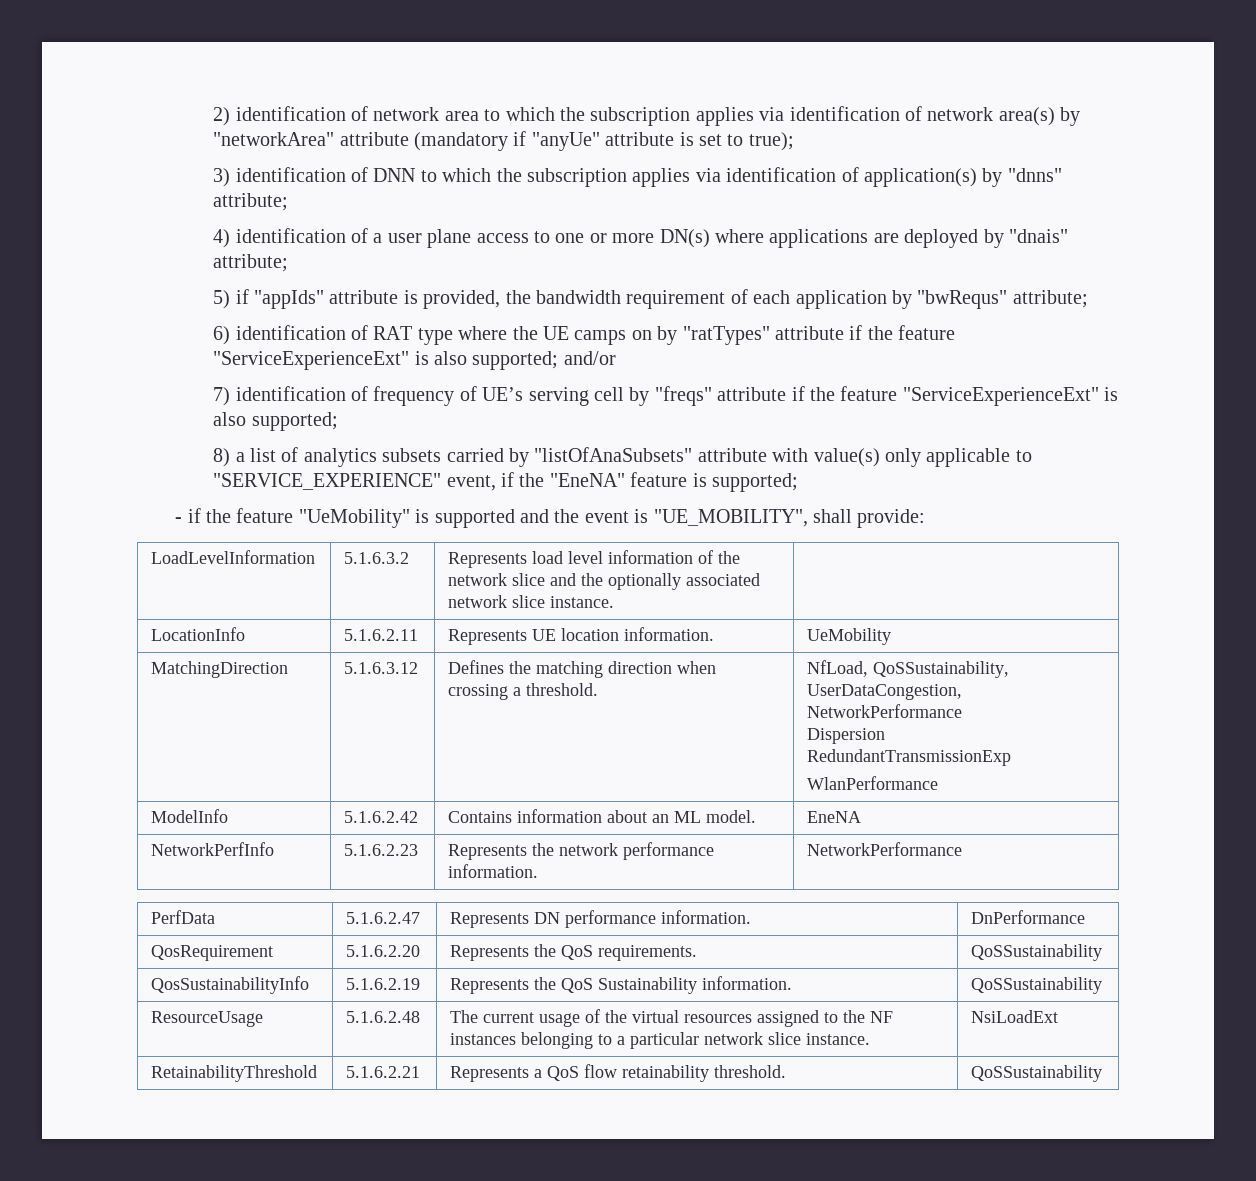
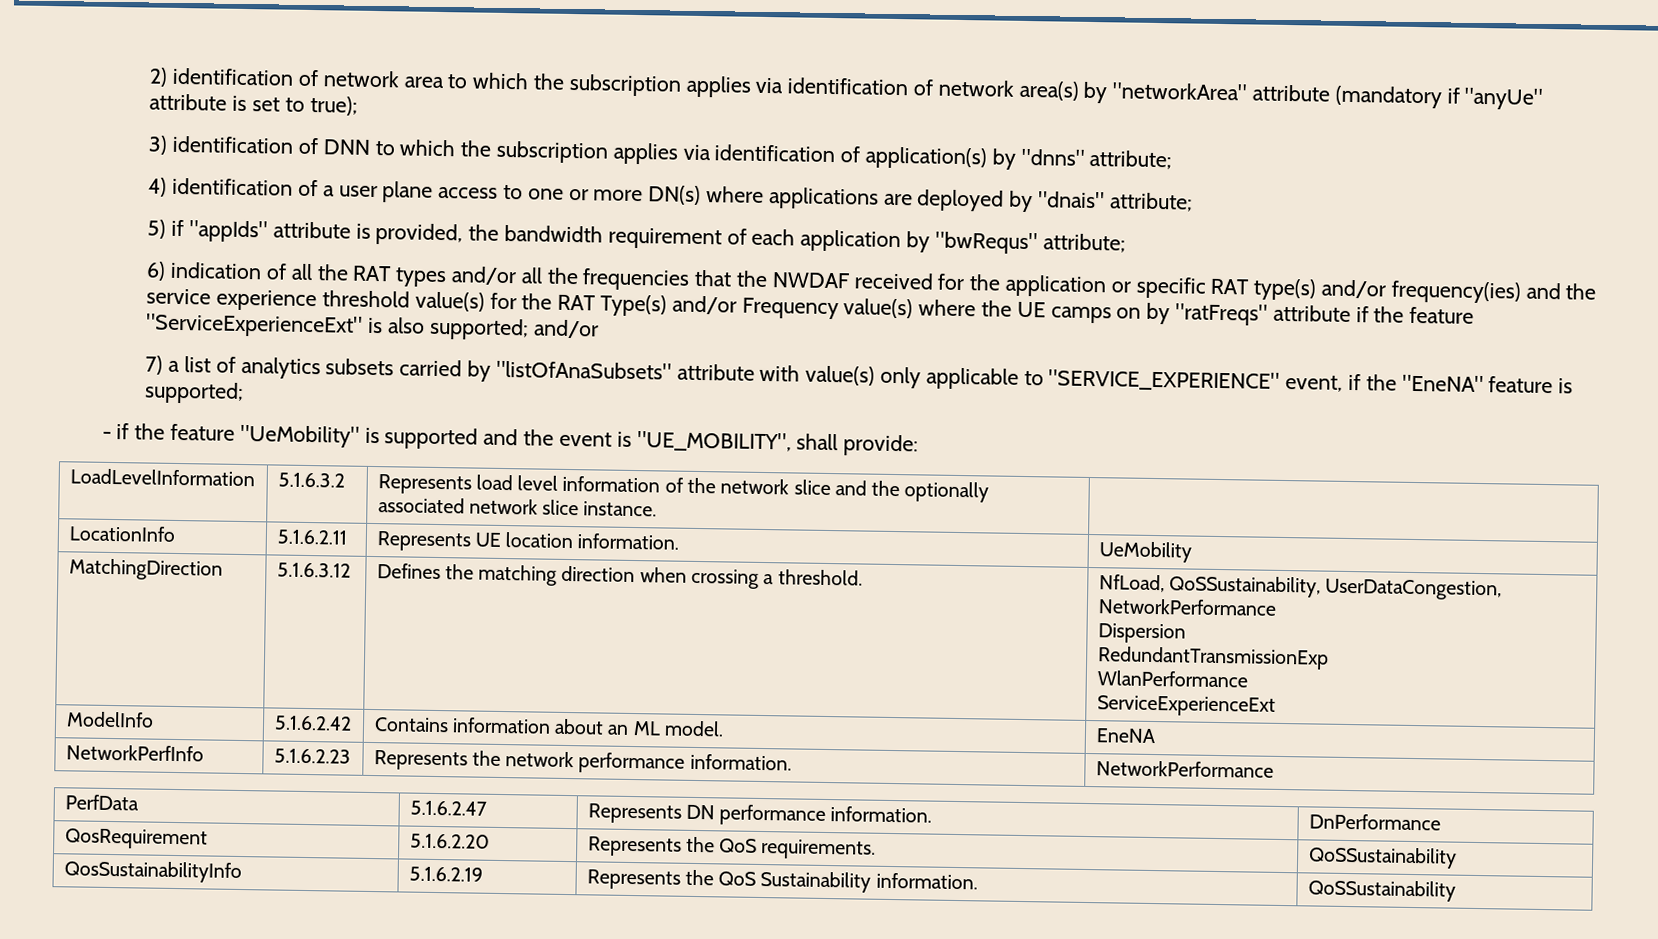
- 6) identification of RAT type where the UE camps on by "ratTypes" attribute if the feature "ServiceExperienceExt" is also supported; and/or
+ 6) indication of all the RAT types and/or all the frequencies that the NWDAF received for the application or specific RAT type(s) and/or frequency(ies) and the service experience threshold value(s) for the RAT Type(s) and/or Frequency value(s) where the UE camps on by "ratFreqs" attribute if the feature "ServiceExperienceExt" is also supported; and/or
- 7) identification of frequency of UE’s serving cell by "freqs" attribute if the feature "ServiceExperienceExt" is also supported;
- 8) a list of analytics subsets carried by "listOfAnaSubsets" attribute with value(s) only applicable to "SERVICE_EXPERIENCE" event, if the "EneNA" feature is supported;
+ 7) a list of analytics subsets carried by "listOfAnaSubsets" attribute with value(s) only applicable to "SERVICE_EXPERIENCE" event, if the "EneNA" feature is supported;
  MatchingDirection | 5.1.6.3.12 | Defines the matching direction when crossing a threshold. | NfLoad, QoSSustainability, UserDataCongestion, NetworkPerformance
  Dispersion
  RedundantTransmissionExp
  WlanPerformance
+ ServiceExperienceExt
- ResourceUsage | 5.1.6.2.48 | The current usage of the virtual resources assigned to the NF instances belonging to a particular network slice instance. | NsiLoadExt
- RetainabilityThreshold | 5.1.6.2.21 | Represents a QoS flow retainability threshold. | QoSSustainability

